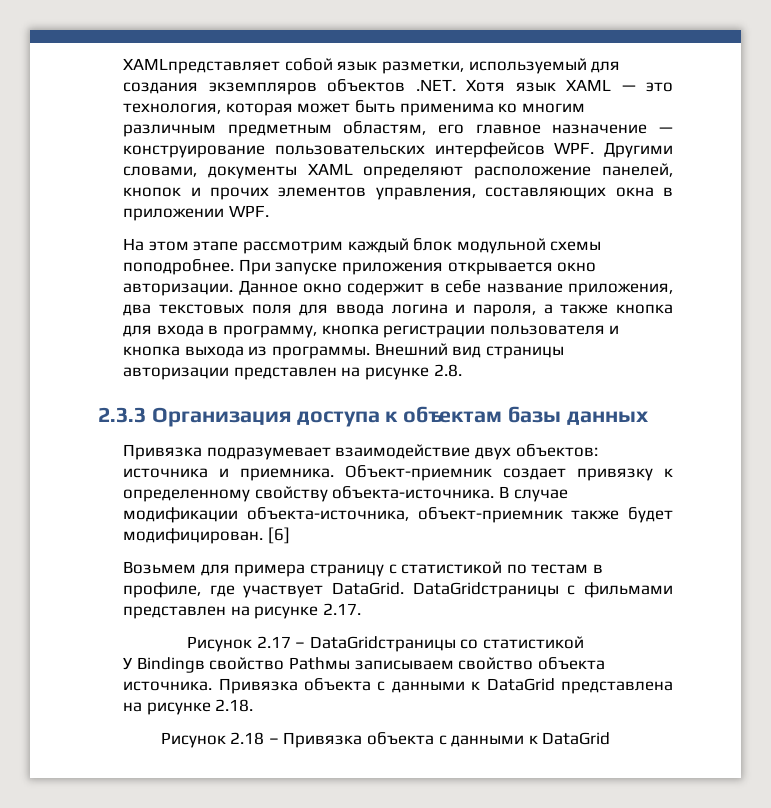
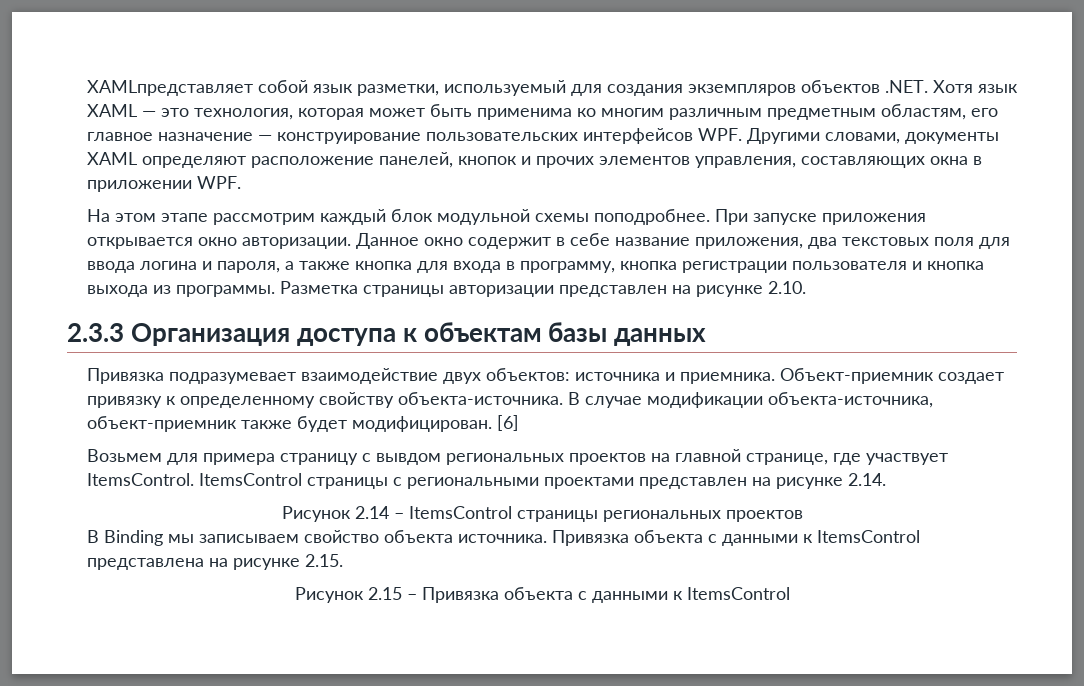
- Внешний вид страницы авторизации представлен на рисунке 2.8.
+ Разметка страницы авторизации представлен на рисунке 2.10.
- Возьмем для примера страницу с статистикой по тестам в профиле, где участвует DataGrid. DataGridстраницы с фильмами представлен на рисунке 2.17.
- Рисунок 2.17 – DataGridстраницы со статистикой
- У Bindingв свойство Pathмы записываем свойство объекта источника.
+ Возьмем для примера страницу с вывдом региональных проектов на главной странице, где участвует ItemsControl. ItemsControl страницы с региональными проектами представлен на рисунке 2.14.
+ Рисунок 2.14 – ItemsControl страницы региональных проектов
+ В Binding мы записываем свойство объекта источника.
- Привязка объекта с данными к DataGrid представлена на рисунке 2.18.
- Рисунок 2.18 – Привязка объекта с данными к DataGrid
+ Привязка объекта с данными к ItemsControl представлена на рисунке 2.15.
+ Рисунок 2.15 – Привязка объекта с данными к ItemsControl

